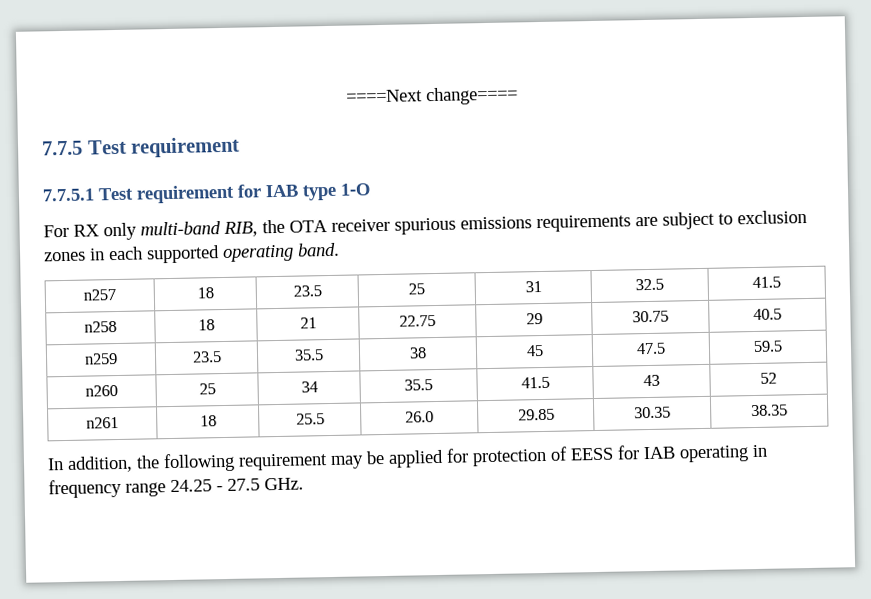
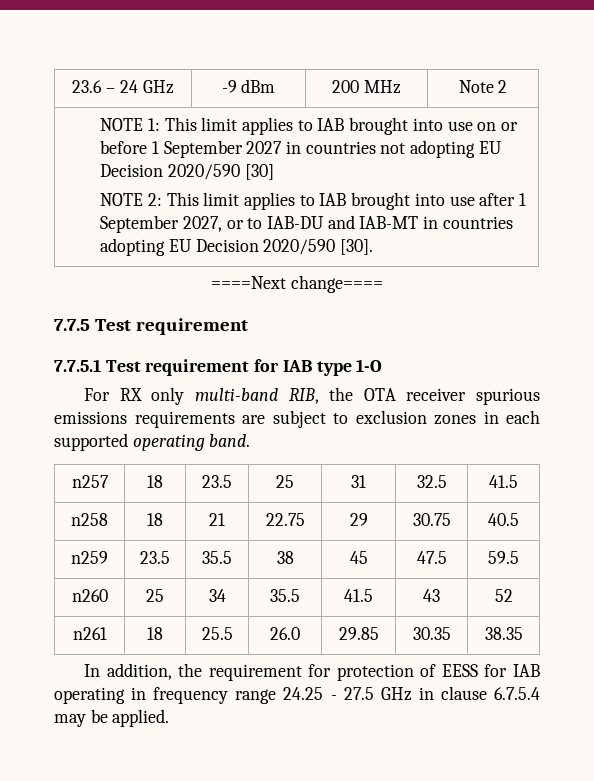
+ 23.6 – 24 GHz | -9 dBm | 200 MHz | Note 2
+ NOTE 1: This limit applies to IAB brought into use on or before 1 September 2027 in countries not adopting EU Decision 2020/590 [30]
+ NOTE 2: This limit applies to IAB brought into use after 1 September 2027, or to IAB-DU and IAB-MT in countries adopting EU Decision 2020/590 [30].
- In addition, the following requirement may be applied for protection of EESS for IAB operating in frequency range 24.25 - 27.5 GHz.
+ In addition, the requirement for protection of EESS for IAB operating in frequency range 24.25 - 27.5 GHz in clause 6.7.5.4 may be applied.

